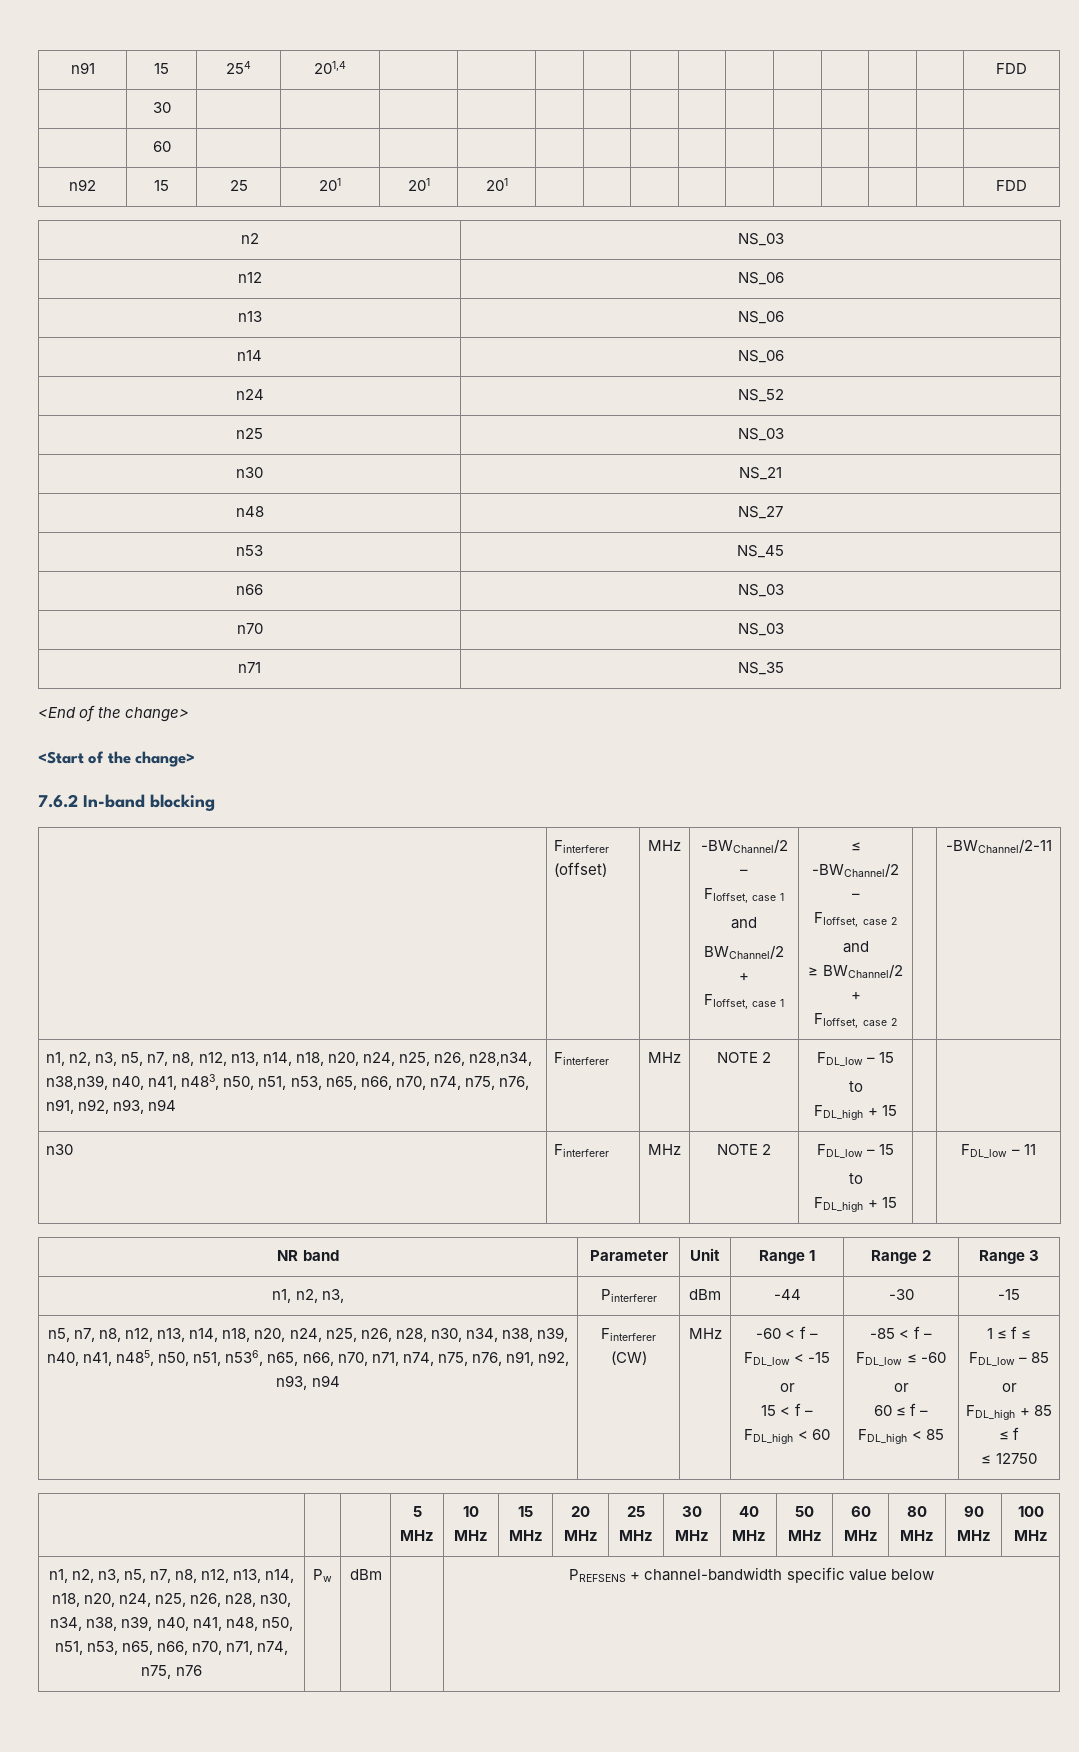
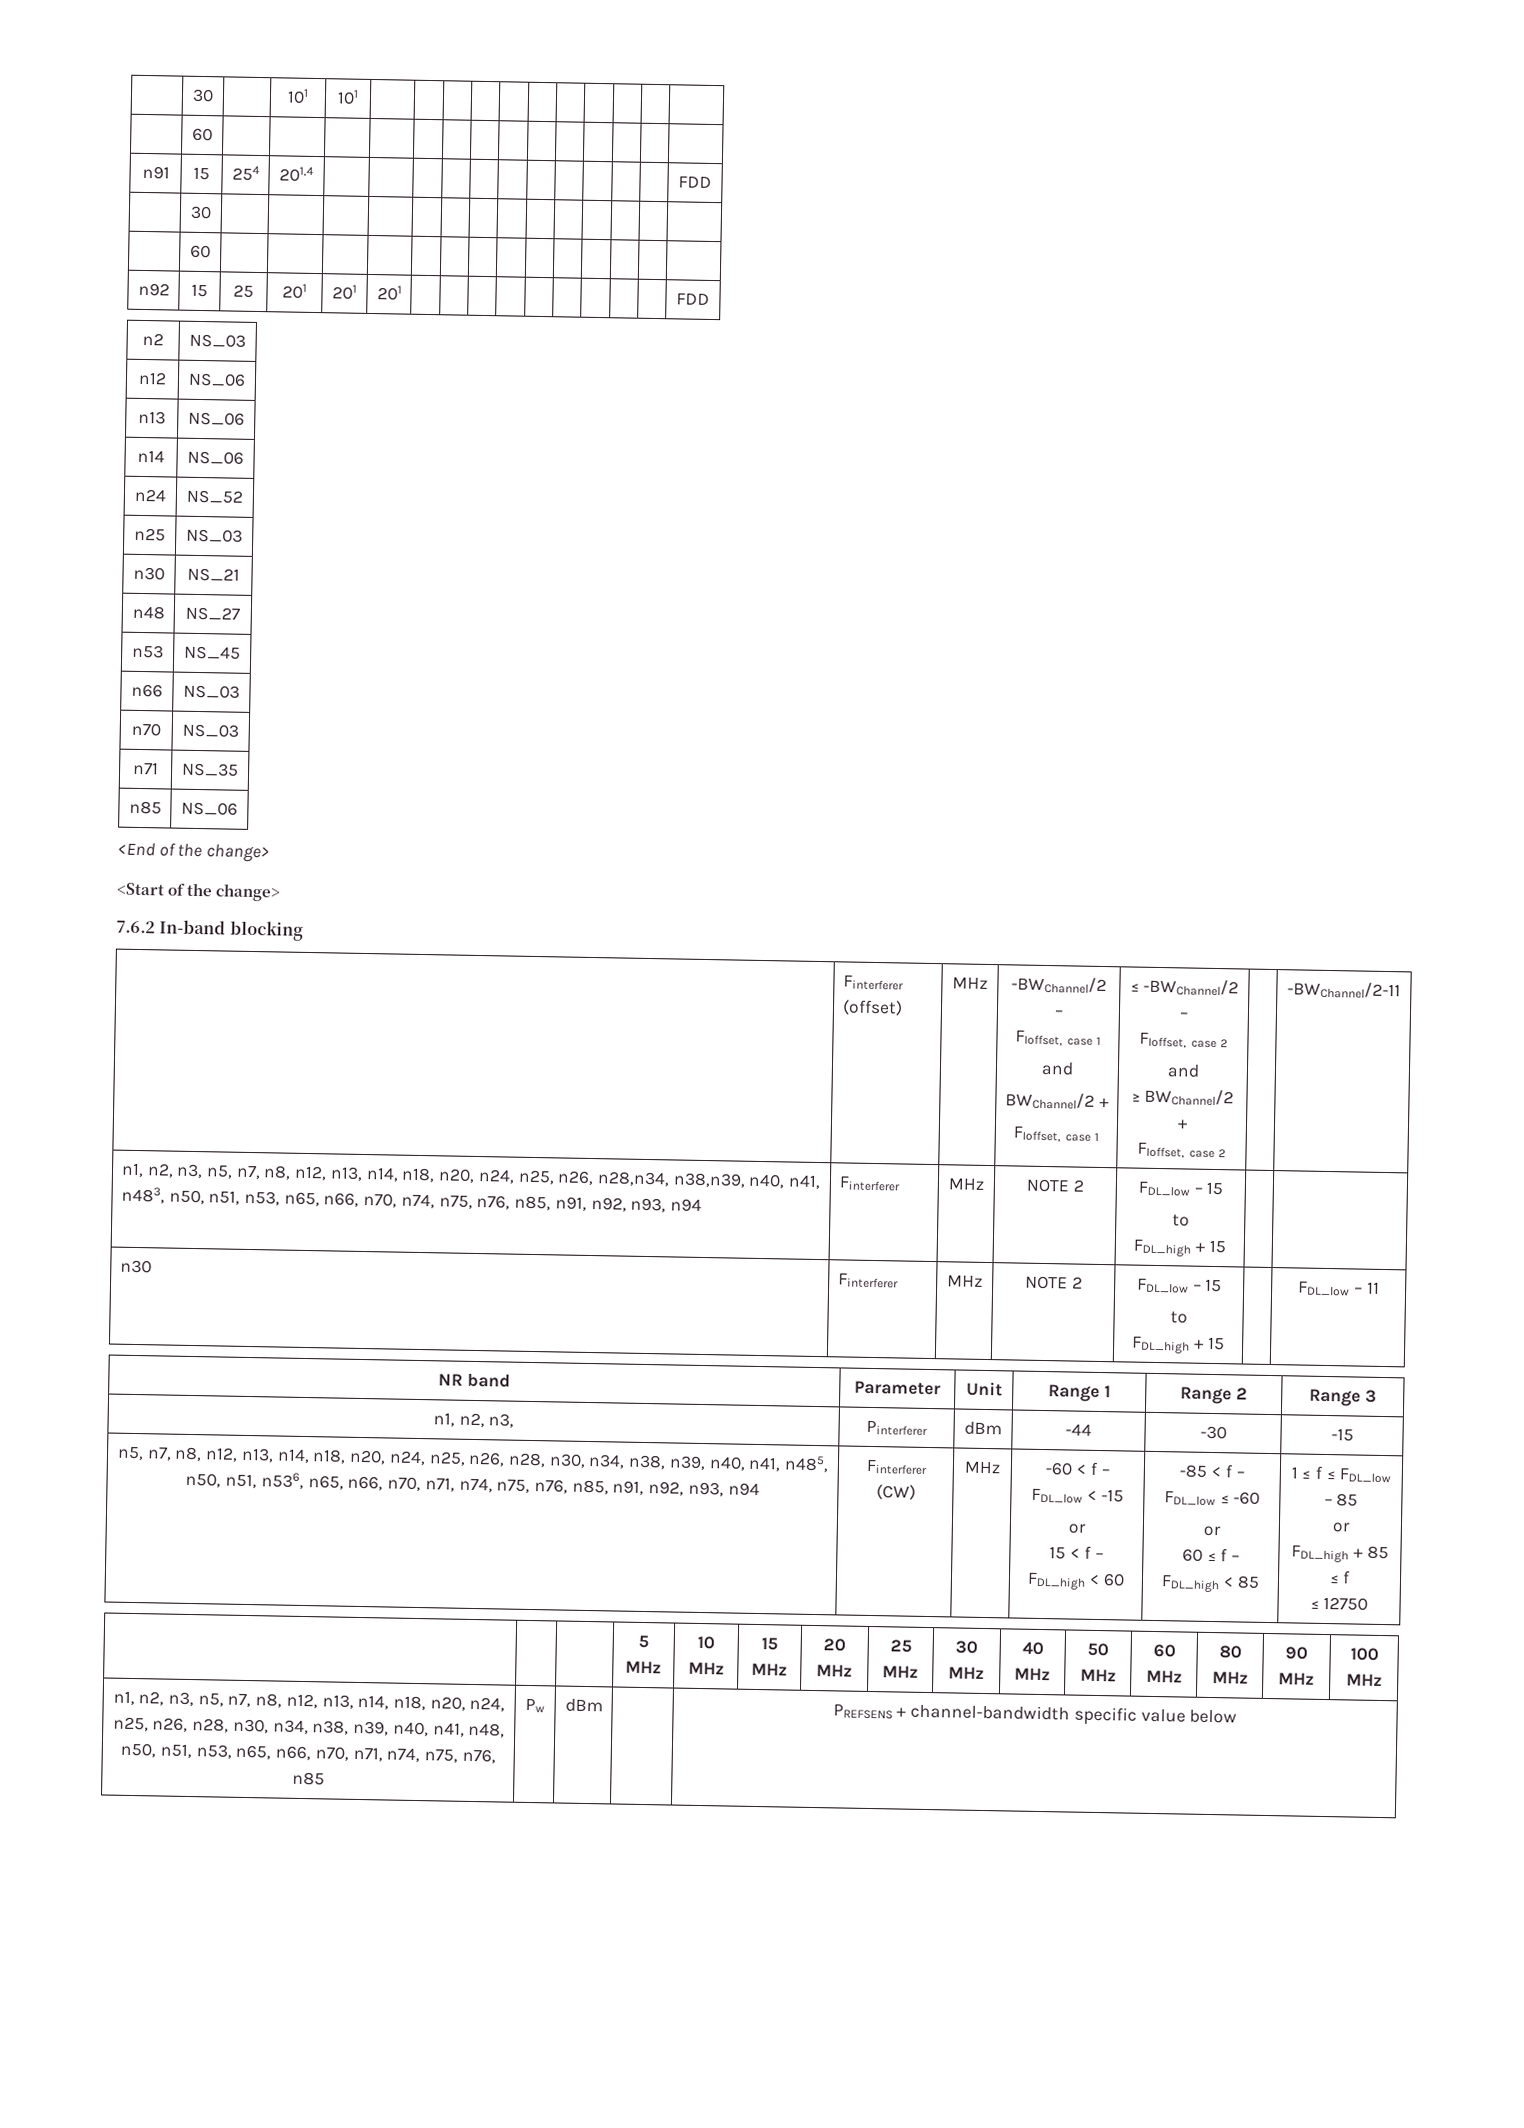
+ | 30 | | 101 | 101 | | | | | | | | | | |
+ | 60 | | | | | | | | | | | | | |
+ n85 | NS_06
- n1, n2, n3, n5, n7, n8, n12, n13, n14, n18, n20, n24, n25, n26, n28,n34, n38,n39, n40, n41, n483, n50, n51, n53, n65, n66, n70, n74, n75, n76, n91, n92, n93, n94
+ n1, n2, n3, n5, n7, n8, n12, n13, n14, n18, n20, n24, n25, n26, n28,n34, n38,n39, n40, n41, n483, n50, n51, n53, n65, n66, n70, n74, n75, n76, n85, n91, n92, n93, n94
- n5, n7, n8, n12, n13, n14, n18, n20, n24, n25, n26, n28, n30, n34, n38, n39, n40, n41, n485, n50, n51, n536, n65, n66, n70, n71, n74, n75, n76, n91, n92, n93, n94
+ n5, n7, n8, n12, n13, n14, n18, n20, n24, n25, n26, n28, n30, n34, n38, n39, n40, n41, n485, n50, n51, n536, n65, n66, n70, n71, n74, n75, n76, n85, n91, n92, n93, n94
- n1, n2, n3, n5, n7, n8, n12, n13, n14, n18, n20, n24, n25, n26, n28, n30, n34, n38, n39, n40, n41, n48, n50, n51, n53, n65, n66, n70, n71, n74, n75, n76
+ n1, n2, n3, n5, n7, n8, n12, n13, n14, n18, n20, n24, n25, n26, n28, n30, n34, n38, n39, n40, n41, n48, n50, n51, n53, n65, n66, n70, n71, n74, n75, n76, n85

